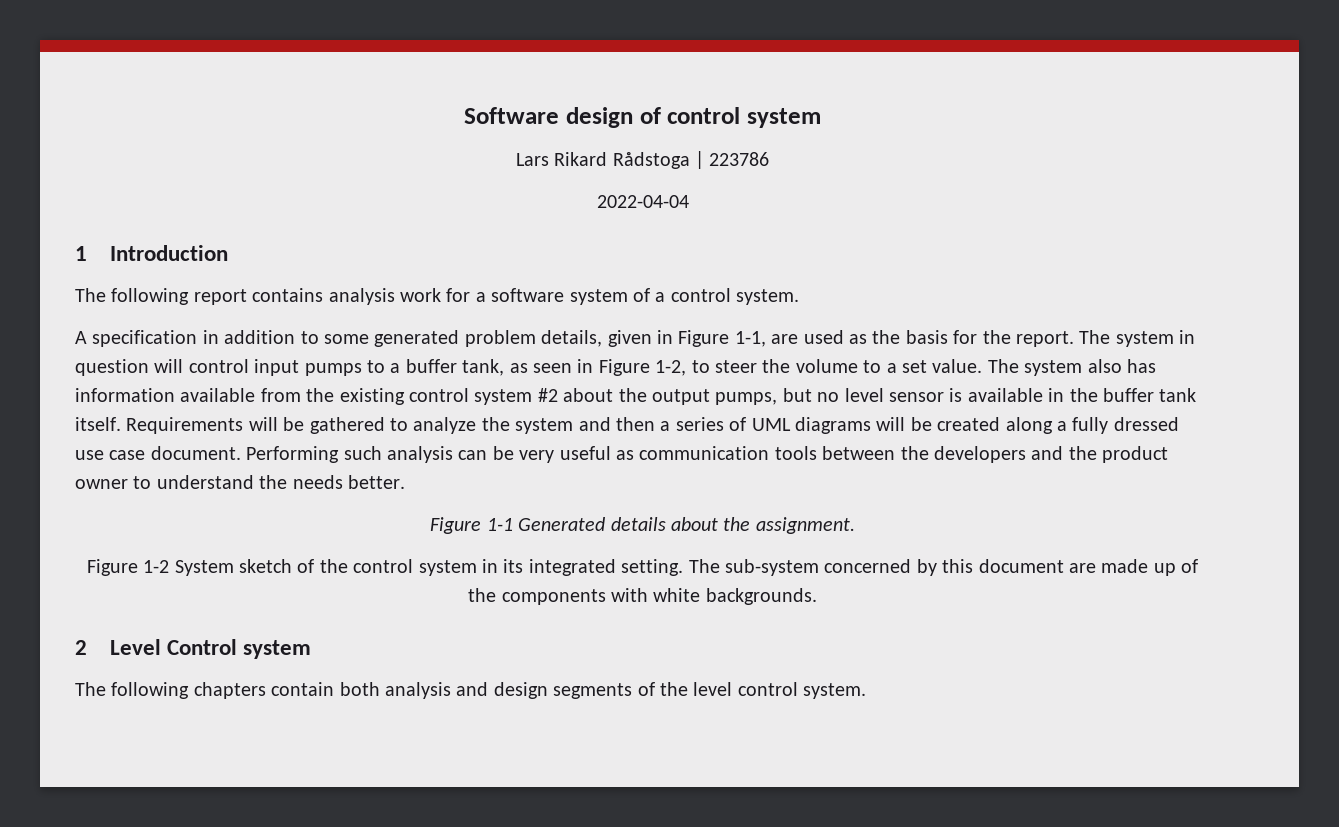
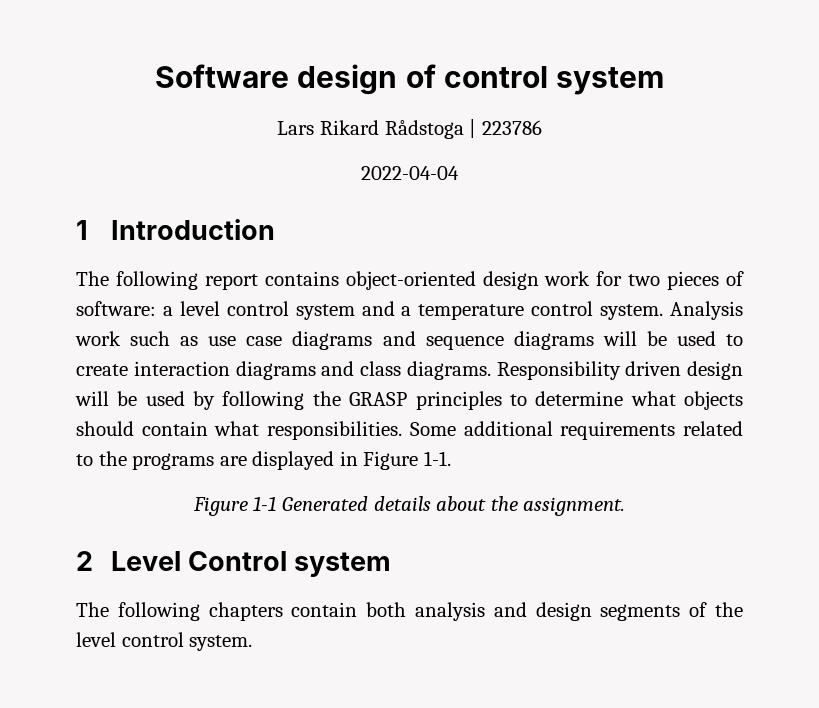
- The following report contains analysis work for a software system of a control system.
- A specification in addition to some generated problem details, given in Figure 1-1, are used as the basis for the report. The system in question will control input pumps to a buffer tank, as seen in Figure 1-2, to steer the volume to a set value. The system also has information available from the existing control system #2 about the output pumps, but no level sensor is available in the buffer tank itself. Requirements will be gathered to analyze the system and then a series of UML diagrams will be created along a fully dressed use case document. Performing such analysis can be very useful as communication tools between the developers and the product owner to understand the needs better.
+ The following report contains object-oriented design work for two pieces of software: a level control system and a temperature control system. Analysis work such as use case diagrams and sequence diagrams will be used to create interaction diagrams and class diagrams. Responsibility driven design will be used by following the GRASP principles to determine what objects should contain what responsibilities. Some additional requirements related to the programs are displayed in Figure 1-1.
- Figure 1-2 System sketch of the control system in its integrated setting. The sub-system concerned by this document are made up of the components with white backgrounds.

